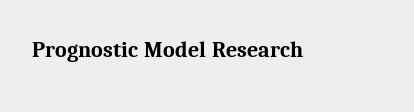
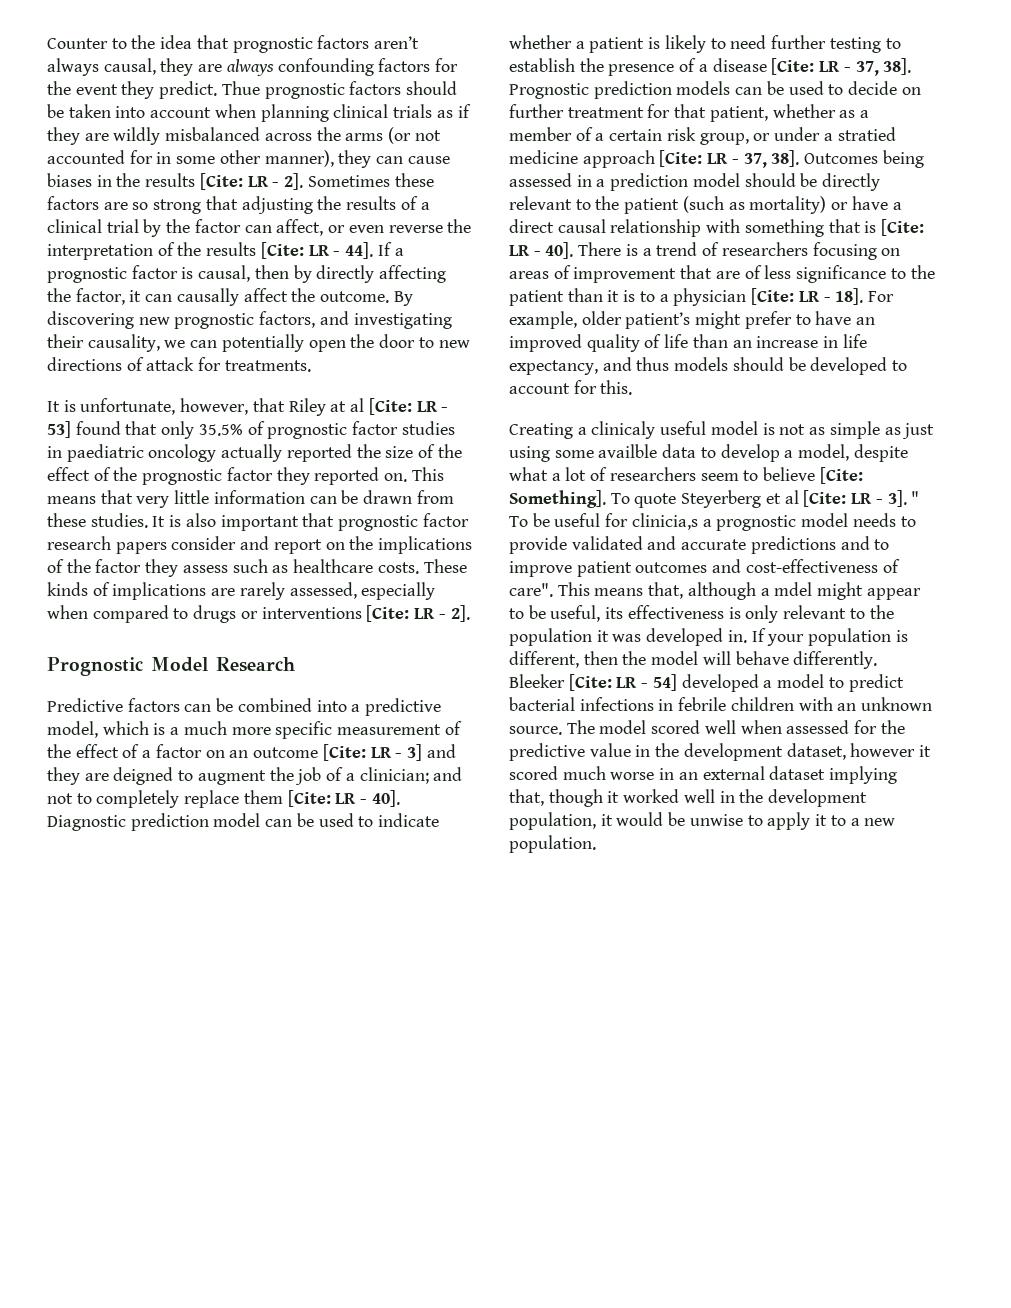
+ Counter to the idea that prognostic factors aren’t always causal, they are always confounding factors for the event they predict. Thue prognostic factors should be taken into account when planning clinical trials as if they are wildly misbalanced across the arms (or not accounted for in some other manner), they can cause biases in the results [Cite: LR - 2]. Sometimes these factors are so strong that adjusting the results of a clinical trial by the factor can affect, or even reverse the interpretation of the results [Cite: LR - 44]. If a prognostic factor is causal, then by directly affecting the factor, it can causally affect the outcome. By discovering new prognostic factors, and investigating their causality, we can potentially open the door to new directions of attack for treatments.
+ It is unfortunate, however, that Riley at al [Cite: LR - 53] found that only 35.5% of prognostic factor studies in paediatric oncology actually reported the size of the effect of the prognostic factor they reported on. This means that very little information can be drawn from these studies. It is also important that prognostic factor research papers consider and report on the implications of the factor they assess such as healthcare costs. These kinds of implications are rarely assessed, especially when compared to drugs or interventions [Cite: LR - 2].
  Prognostic Model Research
+ Predictive factors can be combined into a predictive model, which is a much more specific measurement of the effect of a factor on an outcome [Cite: LR - 3] and they are deigned to augment the job of a clinician; and not to completely replace them [Cite: LR - 40]. Diagnostic prediction model can be used to indicate whether a patient is likely to need further testing to establish the presence of a disease [Cite: LR - 37, 38]. Prognostic prediction models can be used to decide on further treatment for that patient, whether as a member of a certain risk group, or under a stratied medicine approach [Cite: LR - 37, 38]. Outcomes being assessed in a prediction model should be directly relevant to the patient (such as mortality) or have a direct causal relationship with something that is [Cite: LR - 40]. There is a trend of researchers focusing on areas of improvement that are of less significance to the patient than it is to a physician [Cite: LR - 18]. For example, older patient’s might prefer to have an improved quality of life than an increase in life expectancy, and thus models should be developed to account for this.
+ Creating a clinicaly useful model is not as simple as just using some availble data to develop a model, despite what a lot of researchers seem to believe [Cite: Something]. To quote Steyerberg et al [Cite: LR - 3]. " To be useful for clinicia,s a prognostic model needs to provide validated and accurate predictions and to improve patient outcomes and cost-effectiveness of care". This means that, although a mdel might appear to be useful, its effectiveness is only relevant to the population it was developed in. If your population is different, then the model will behave differently. Bleeker [Cite: LR - 54] developed a model to predict bacterial infections in febrile children with an unknown source. The model scored well when assessed for the predictive value in the development dataset, however it scored much worse in an external dataset implying that, though it worked well in the development population, it would be unwise to apply it to a new population.

